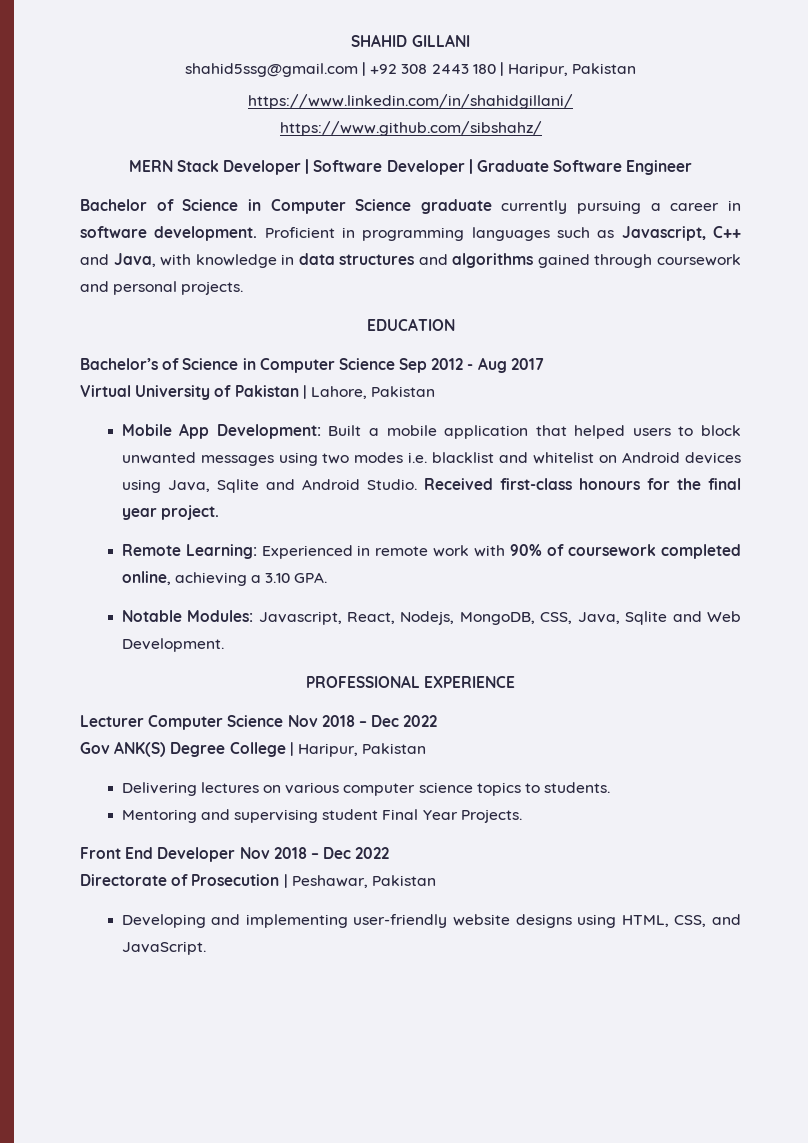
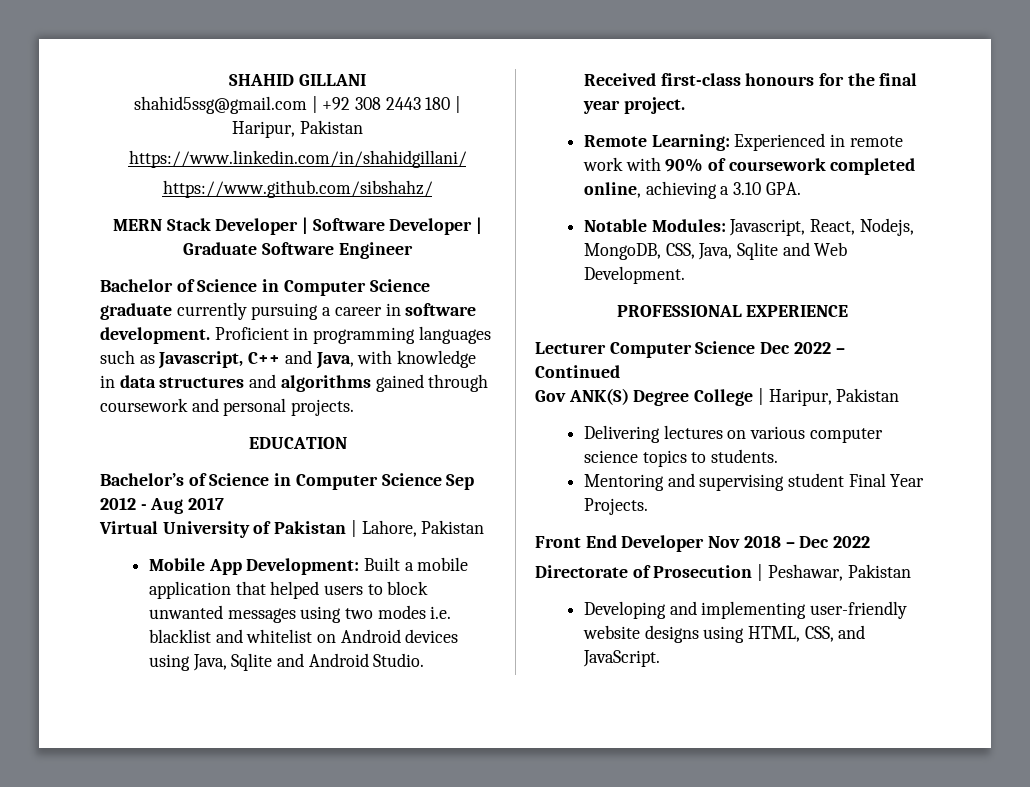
- Lecturer Computer Science Nov 2018 – Dec 2022
+ Lecturer Computer Science Dec 2022 – Continued

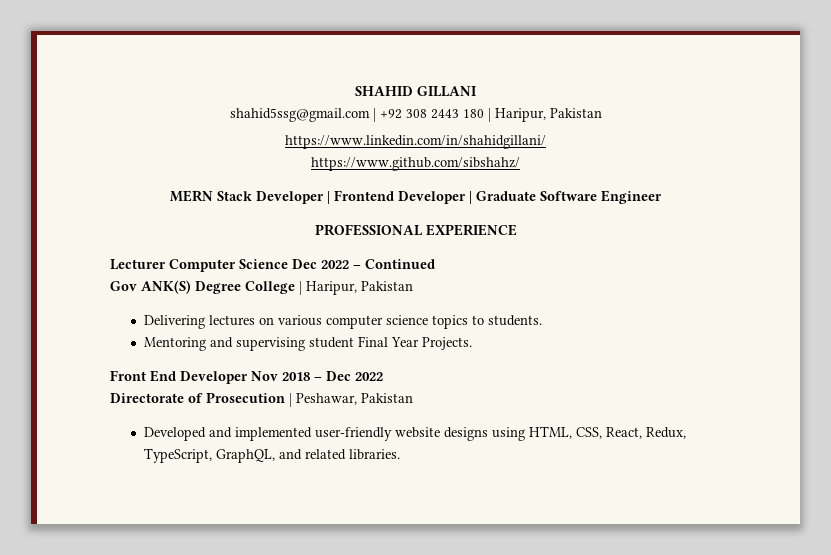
- MERN Stack Developer | Software Developer | Graduate Software Engineer
+ MERN Stack Developer | Frontend Developer | Graduate Software Engineer
- Bachelor of Science in Computer Science graduate currently pursuing a career in software development. Proficient in programming languages such as Javascript, C++ and Java, with knowledge in data structures and algorithms gained through coursework and personal projects.
- EDUCATION
- Bachelor’s of Science in Computer Science Sep 2012 - Aug 2017
- Virtual University of Pakistan | Lahore, Pakistan
- Mobile App Development: Built a mobile application that helped users to block unwanted messages using two modes i.e. blacklist and whitelist on Android devices using Java, Sqlite and Android Studio. Received first-class honours for the final year project.
- Remote Learning: Experienced in remote work with 90% of coursework completed online, achieving a 3.10 GPA.
- Notable Modules: Javascript, React, Nodejs, MongoDB, CSS, Java, Sqlite and Web Development.
- Developing and implementing user-friendly website designs using HTML, CSS, and JavaScript.
+ Developed and implemented user-friendly website designs using HTML, CSS, React, Redux, TypeScript, GraphQL, and related libraries.

